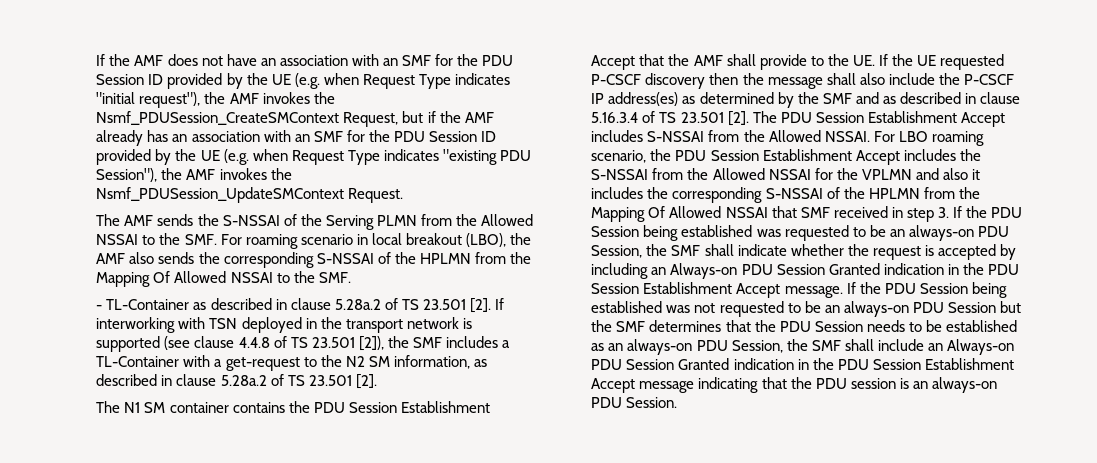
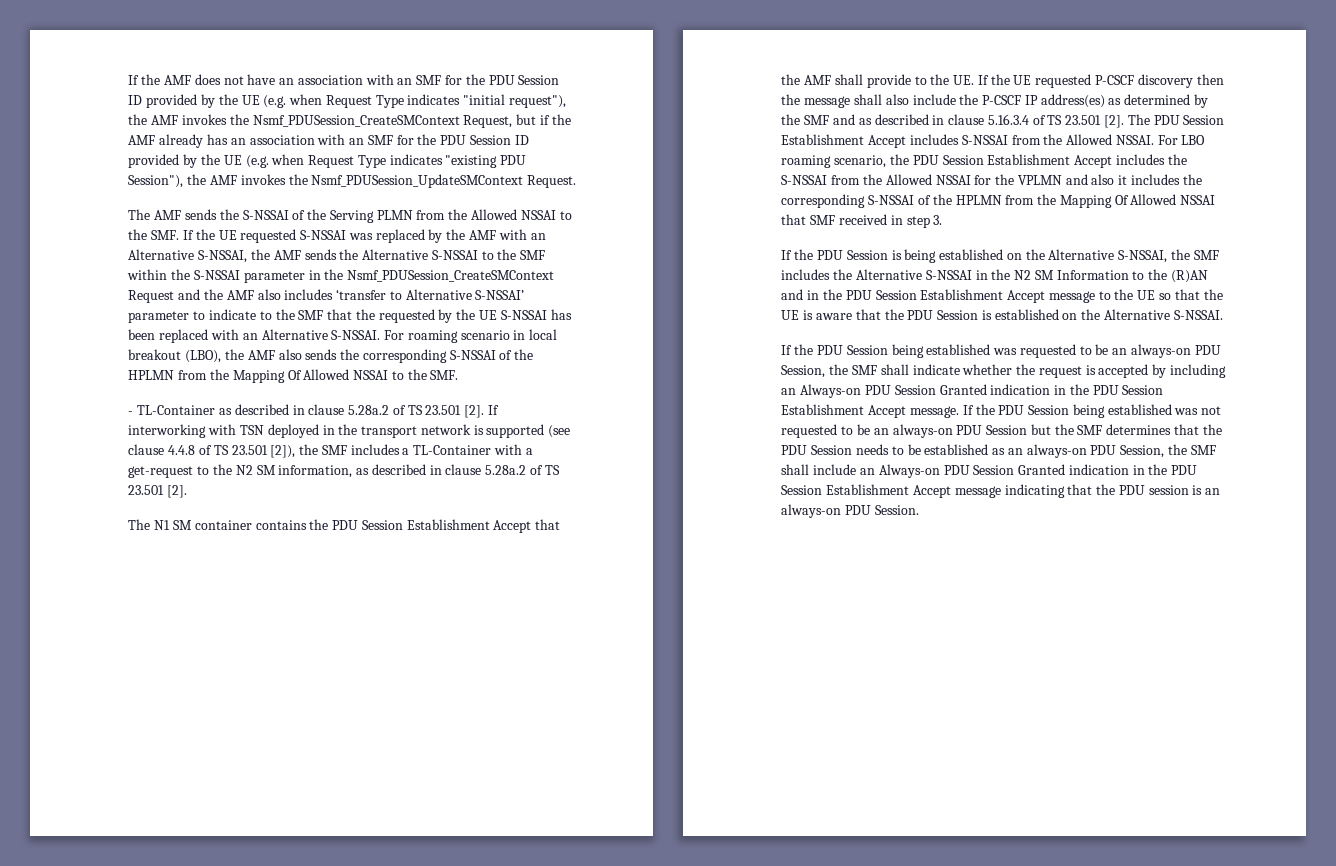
- The AMF sends the S-NSSAI of the Serving PLMN from the Allowed NSSAI to the SMF. For roaming scenario in local breakout (LBO), the AMF also sends the corresponding S-NSSAI of the HPLMN from the Mapping Of Allowed NSSAI to the SMF.
+ The AMF sends the S-NSSAI of the Serving PLMN from the Allowed NSSAI to the SMF. If the UE requested S-NSSAI was replaced by the AMF with an Alternative S-NSSAI, the AMF sends the Alternative S-NSSAI to the SMF within the S-NSSAI parameter in the Nsmf_PDUSession_CreateSMContext Request and the AMF also includes ‘transfer to Alternative S-NSSAI’ parameter to indicate to the SMF that the requested by the UE S-NSSAI has been replaced with an Alternative S-NSSAI. For roaming scenario in local breakout (LBO), the AMF also sends the corresponding S-NSSAI of the HPLMN from the Mapping Of Allowed NSSAI to the SMF.
- For LBO roaming scenario, the PDU Session Establishment Accept includes the S-NSSAI from the Allowed NSSAI for the VPLMN and also it includes the corresponding S-NSSAI of the HPLMN from the Mapping Of Allowed NSSAI that SMF received in step 3. If the PDU Session being established was requested to be an always-on PDU Session, the SMF shall indicate whether the request is accepted by including an Always-on PDU Session Granted indication in the PDU Session Establishment Accept message.
+ For LBO roaming scenario, the PDU Session Establishment Accept includes the S-NSSAI from the Allowed NSSAI for the VPLMN and also it includes the corresponding S-NSSAI of the HPLMN from the Mapping Of Allowed NSSAI that SMF received in step 3.
+ If the PDU Session is being established on the Alternative S-NSSAI, the SMF includes the Alternative S-NSSAI in the N2 SM Information to the (R)AN and in the PDU Session Establishment Accept message to the UE so that the UE is aware that the PDU Session is established on the Alternative S-NSSAI.
+ If the PDU Session being established was requested to be an always-on PDU Session, the SMF shall indicate whether the request is accepted by including an Always-on PDU Session Granted indication in the PDU Session Establishment Accept message.

